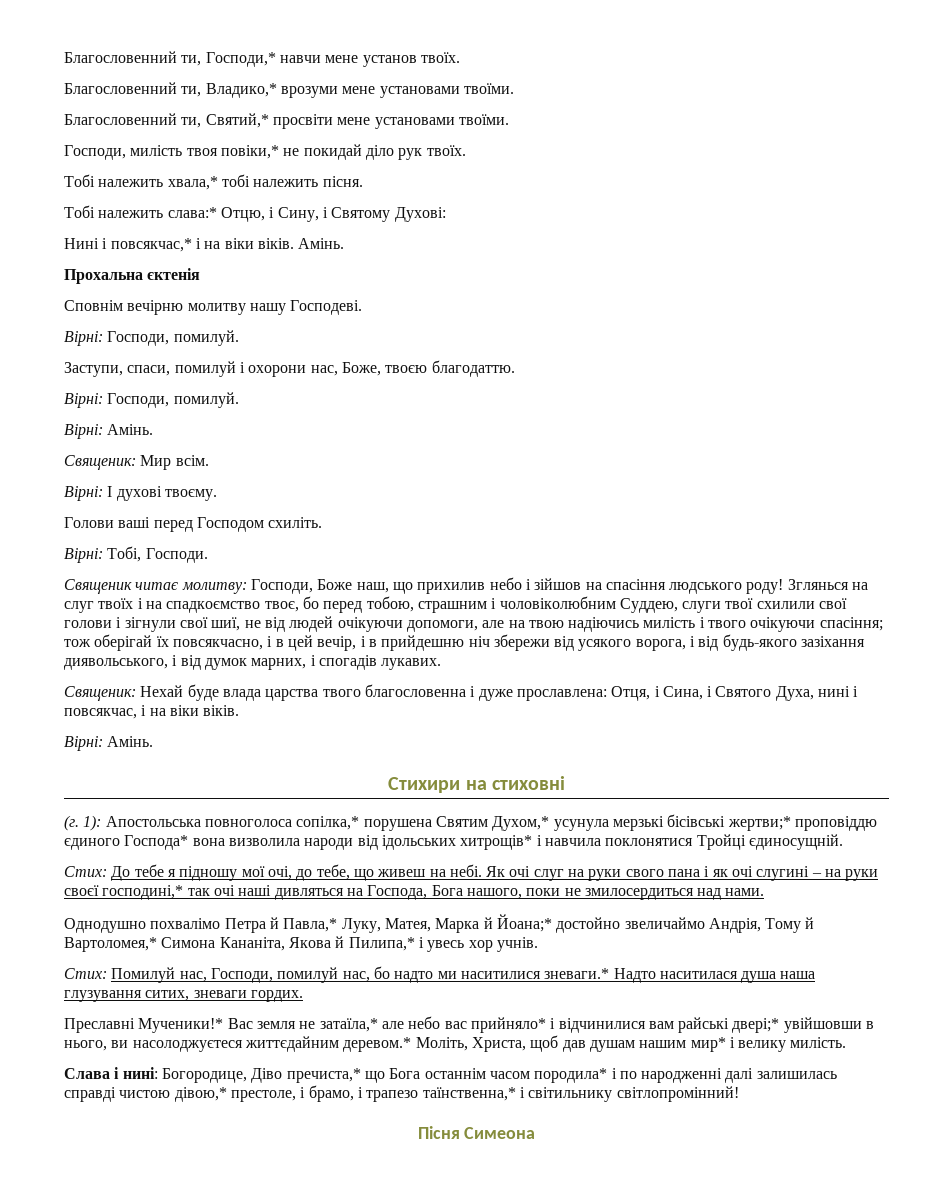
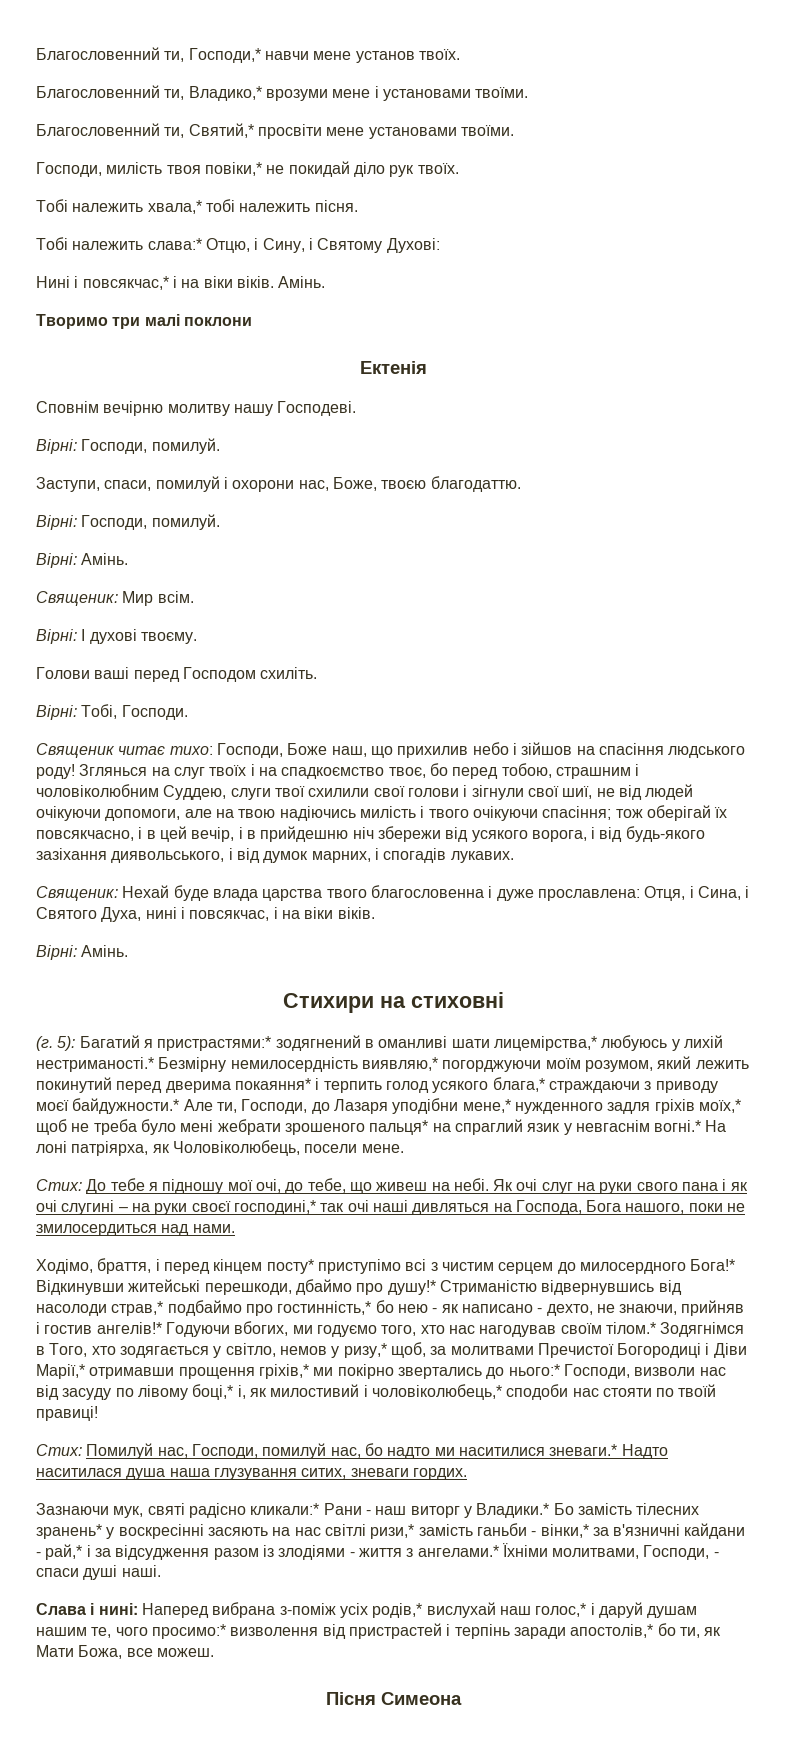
- Благословенний ти, Владико,* врозуми мене установами твоїми.
+ Благословенний ти, Владико,* врозуми мене і установами твоїми.
- Прохальна єктенія
+ Творимо три малі поклони
+ Ектенія
- Священик читає молитву: Господи, Боже наш, що прихилив небо і зійшов на спасіння людського роду!
+ Священик читає тихо: Господи, Боже наш, що прихилив небо і зійшов на спасіння людського роду!
- (г. 1): Апостольська повноголоса сопілка,* порушена Святим Духом,* усунула мерзькі бісівські жертви;* проповіддю єдиного Господа* вона визволила народи від ідольських хитрощів* і навчила поклонятися Тройці єдиносущній.
+ (г. 5): Багатий я пристрастями:* зодягнений в оманливі шати лицемірства,* любуюсь у лихій нестриманості.* Безмірну немилосердність виявляю,* погорджуючи моїм розумом, який лежить покинутий перед дверима покаяння* і терпить голод усякого блага,* страждаючи з приводу моєї байдужности.* Але ти, Господи, до Лазаря уподібни мене,* нужденного задля гріхів моїх,* щоб не треба було мені жебрати зрошеного пальця* на спраглий язик у невгаснім вогні.* На лоні патріярха, як Чоловіколюбець, посели мене.
- Однодушно похвалімо Петра й Павла,* Луку, Матея, Марка й Йоана;* достойно звеличаймо Андрія, Тому й Вартоломея,* Симона Кананіта, Якова й Пилипа,* і увесь хор учнів.
+ Ходімо, браття, і перед кінцем посту* приступімо всі з чистим серцем до милосердного Бога!* Відкинувши житейські перешкоди, дбаймо про душу!* Стриманістю відвернувшись від насолоди страв,* подбаймо про гостинність,* бо нею - як написано - дехто, не знаючи, прийняв і гостив ангелів!* Годуючи вбогих, ми годуємо того, хто нас нагодував своїм тілом.* Зодягнімся в Того, хто зодягається у світло, немов у ризу,* щоб, за молитвами Пречистої Богородиці і Діви Марії,* отримавши прощення гріхів,* ми покірно звертались до нього:* Господи, визволи нас від засуду по лівому боці,* і, як милостивий і чоловіколюбець,* сподоби нас стояти по твоїй правиці!
- Преславні Мученики!* Вас земля не затаїла,* але небо вас прийняло* і відчинилися вам райські двері;* увійшовши в нього, ви насолоджуєтеся життєдайним деревом.* Моліть, Христа, щоб дав душам нашим мир* і велику милість.
- Слава і нині: Богородице, Діво пречиста,* що Бога останнім часом породила* і по народженні далі залишилась справді чистою дівою,* престоле, і брамо, і трапезо таїнственна,* і світильнику світлопромінний!
+ Зазнаючи мук, святі радісно кликали:* Рани - наш виторг у Владики.* Бо замість тілесних зранень* у воскресінні засяють на нас світлі ризи,* замість ганьби - вінки,* за в'язничні кайдани - рай,* і за відсудження разом із злодіями - життя з ангелами.* Їхніми молитвами, Господи, - спаси душі наші.
+ Слава і нині: Наперед вибрана з-поміж усіх родів,* вислухай наш голос,* і даруй душам нашим те, чого просимо:* визволення від пристрастей і терпінь заради апостолів,* бо ти, як Мати Божа, все можеш.

